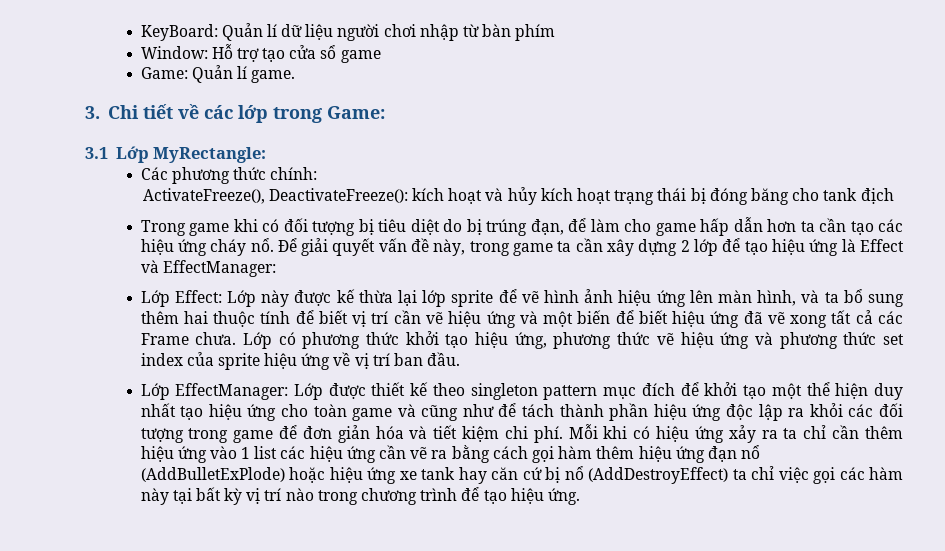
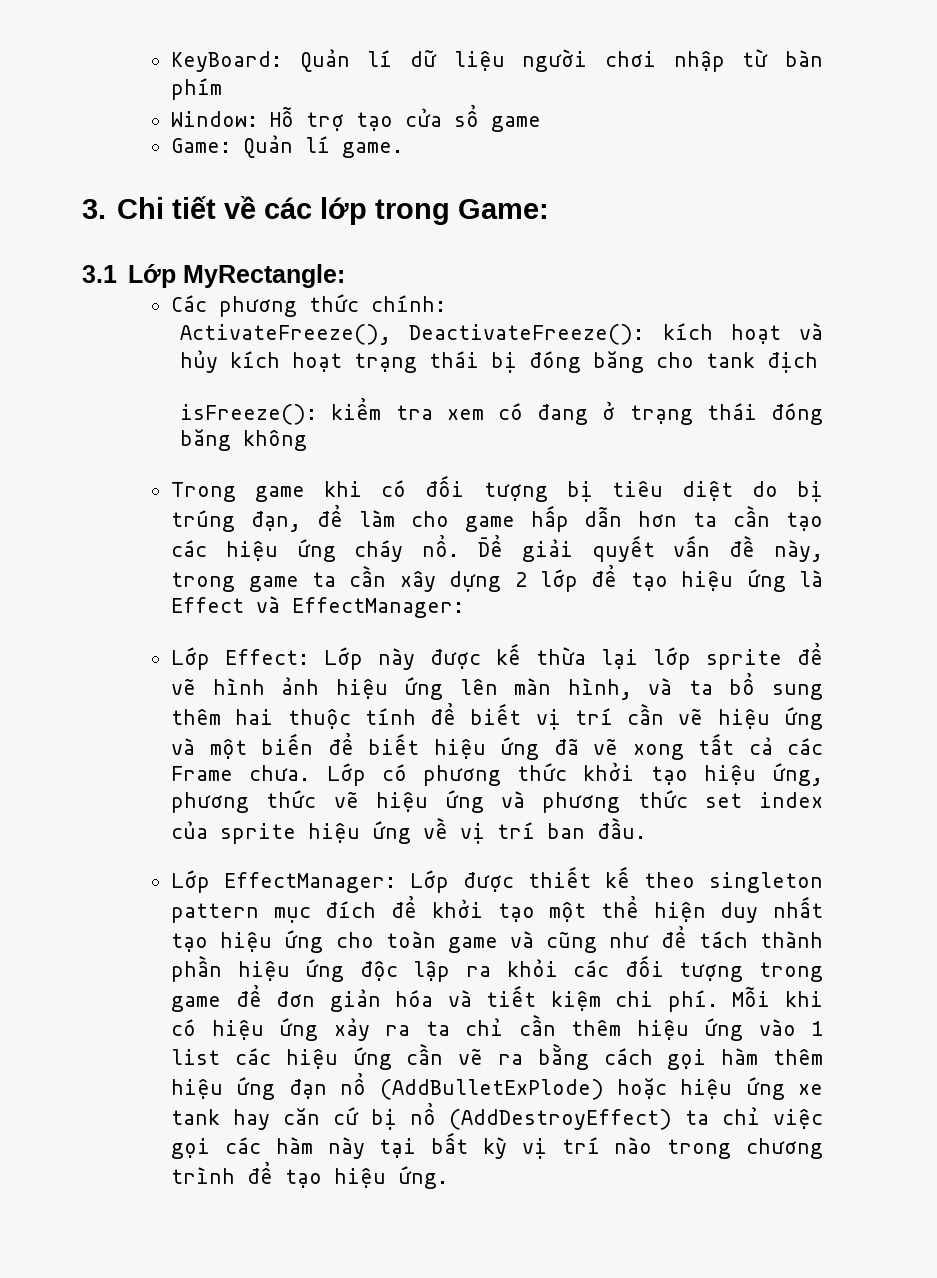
+ isFreeze(): kiểm tra xem có đang ở trạng thái đóng băng không

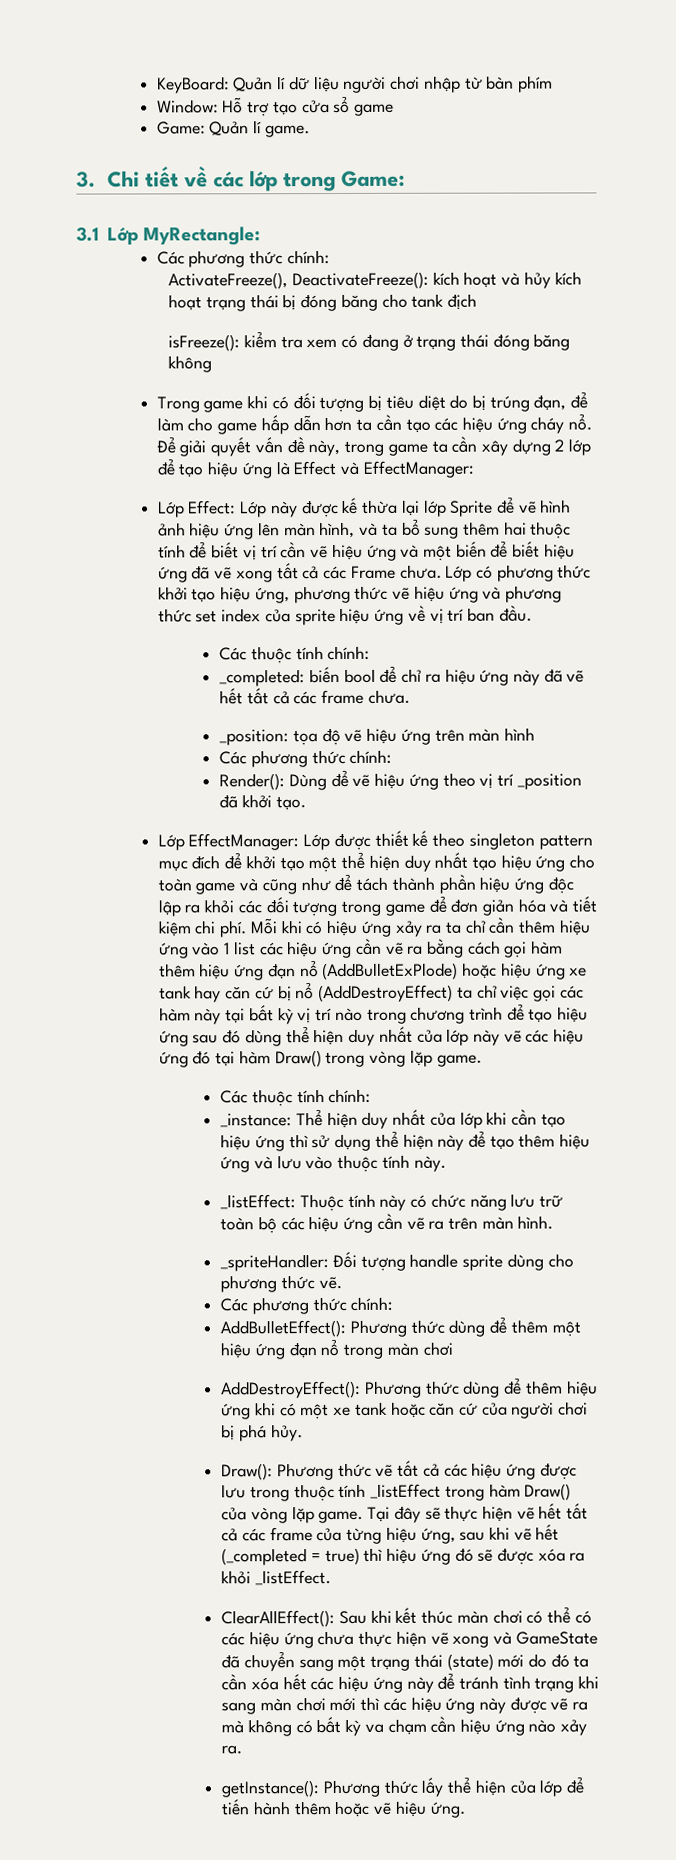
- Lớp Effect: Lớp này được kế thừa lại lớp sprite để vẽ hình ảnh hiệu ứng lên màn hình, và ta bổ sung thêm hai thuộc tính để biết vị trí cần vẽ hiệu ứng và một biến để biết hiệu ứng đã vẽ xong tất cả các Frame chưa.
+ Lớp Effect: Lớp này được kế thừa lại lớp Sprite để vẽ hình ảnh hiệu ứng lên màn hình, và ta bổ sung thêm hai thuộc tính để biết vị trí cần vẽ hiệu ứng và một biến để biết hiệu ứng đã vẽ xong tất cả các Frame chưa.
  Lớp có phương thức khởi tạo hiệu ứng, phương thức vẽ hiệu ứng và phương thức set index của sprite hiệu ứng về vị trí ban đầu.
+ Các thuộc tính chính:
+ _completed: biến bool để chỉ ra hiệu ứng này đã vẽ hết tất cả các frame chưa.
+ _position: tọa độ vẽ hiệu ứng trên màn hình
+ Các phương thức chính:
+ Render(): Dùng để vẽ hiệu ứng theo vị trí _position đã khởi tạo.
- Mỗi khi có hiệu ứng xảy ra ta chỉ cần thêm hiệu ứng vào 1 list các hiệu ứng cần vẽ ra bằng cách gọi hàm thêm hiệu ứng đạn nổ (AddBulletExPlode) hoặc hiệu ứng xe tank hay căn cứ bị nổ (AddDestroyEffect) ta chỉ việc gọi các hàm này tại bất kỳ vị trí nào trong chương trình để tạo hiệu ứng.
+ Mỗi khi có hiệu ứng xảy ra ta chỉ cần thêm hiệu ứng vào 1 list các hiệu ứng cần vẽ ra bằng cách gọi hàm thêm hiệu ứng đạn nổ (AddBulletExPlode) hoặc hiệu ứng xe tank hay căn cứ bị nổ (AddDestroyEffect) ta chỉ việc gọi các hàm này tại bất kỳ vị trí nào trong chương trình để tạo hiệu ứng sau đó dùng thể hiện duy nhất của lớp này vẽ các hiệu ứng đó tại hàm Draw() trong vòng lặp game.
+ Các thuộc tính chính:
+ _instance: Thể hiện duy nhất của lớp khi cần tạo hiệu ứng thì sử dụng thể hiện này để tạo thêm hiệu ứng và lưu vào thuộc tính này.
+ _listEffect: Thuộc tính này có chức năng lưu trữ toàn bộ các hiệu ứng cần vẽ ra trên màn hình.
+ _spriteHandler: Đối tượng handle sprite dùng cho phương thức vẽ.
+ Các phương thức chính:
+ AddBulletEffect(): Phương thức dùng để thêm một hiệu ứng đạn nổ trong màn chơi
+ AddDestroyEffect(): Phương thức dùng để thêm hiệu ứng khi có một xe tank hoặc căn cứ của người chơi bị phá hủy.
+ Draw(): Phương thức vẽ tất cả các hiệu ứng được lưu trong thuộc tính _listEffect trong hàm Draw() của vòng lặp game. Tại đây sẽ thực hiện vẽ hết tất cả các frame của từng hiệu ứng, sau khi vẽ hết (_completed = true) thì hiệu ứng đó sẽ được xóa ra khỏi _listEffect.
+ ClearAllEffect(): Sau khi kết thúc màn chơi có thể có các hiệu ứng chưa thực hiện vẽ xong và GameState đã chuyển sang một trạng thái (state) mới do đó ta cần xóa hết các hiệu ứng này để tránh tình trạng khi sang màn chơi mới thì các hiệu ứng này được vẽ ra mà không có bất kỳ va chạm cần hiệu ứng nào xảy ra.
+ getInstance(): Phương thức lấy thể hiện của lớp để tiến hành thêm hoặc vẽ hiệu ứng.

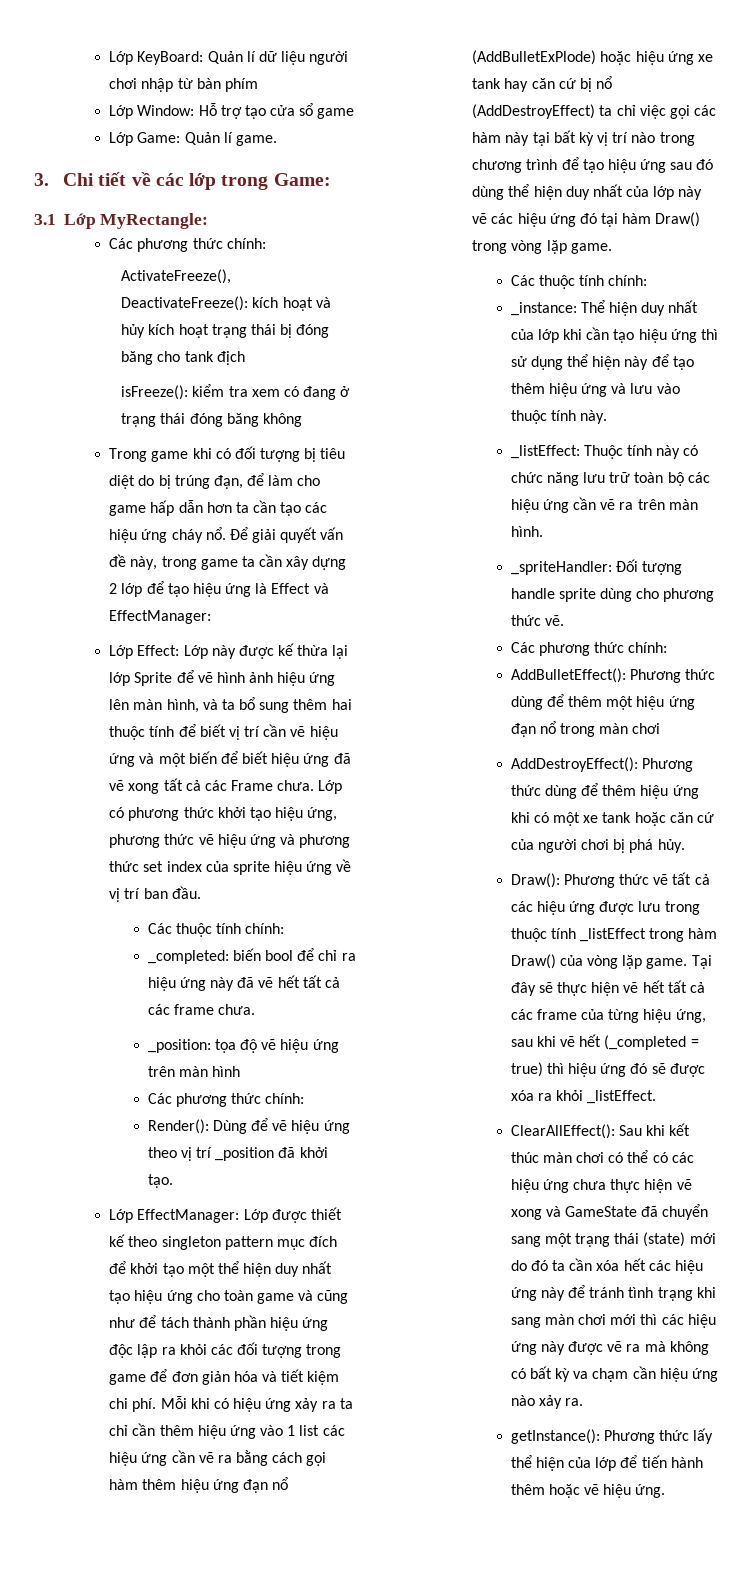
- KeyBoard: Quản lí dữ liệu người chơi nhập từ bàn phím
+ Lớp KeyBoard: Quản lí dữ liệu người chơi nhập từ bàn phím
- Window: Hỗ trợ tạo cửa sổ game
+ Lớp Window: Hỗ trợ tạo cửa sổ game
- Game: Quản lí game.
+ Lớp Game: Quản lí game.

